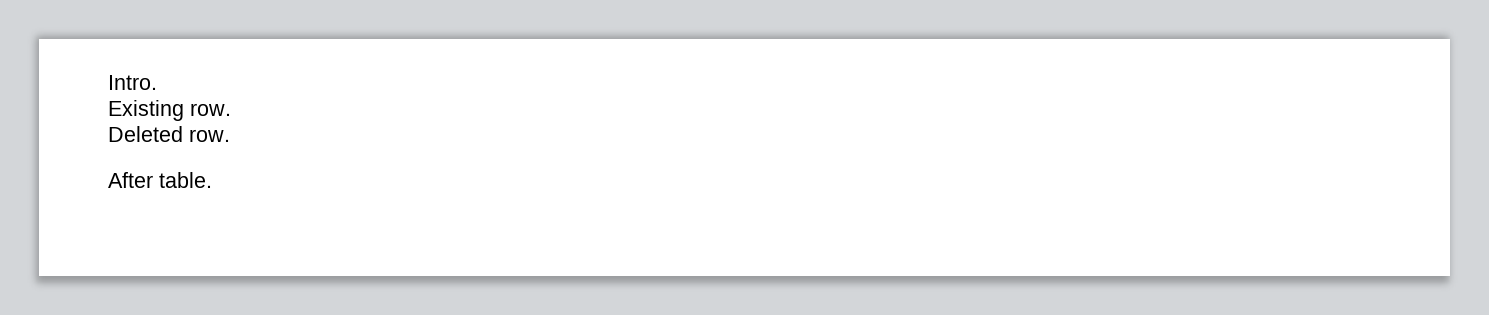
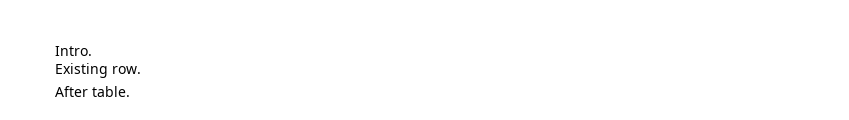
- Deleted row.

